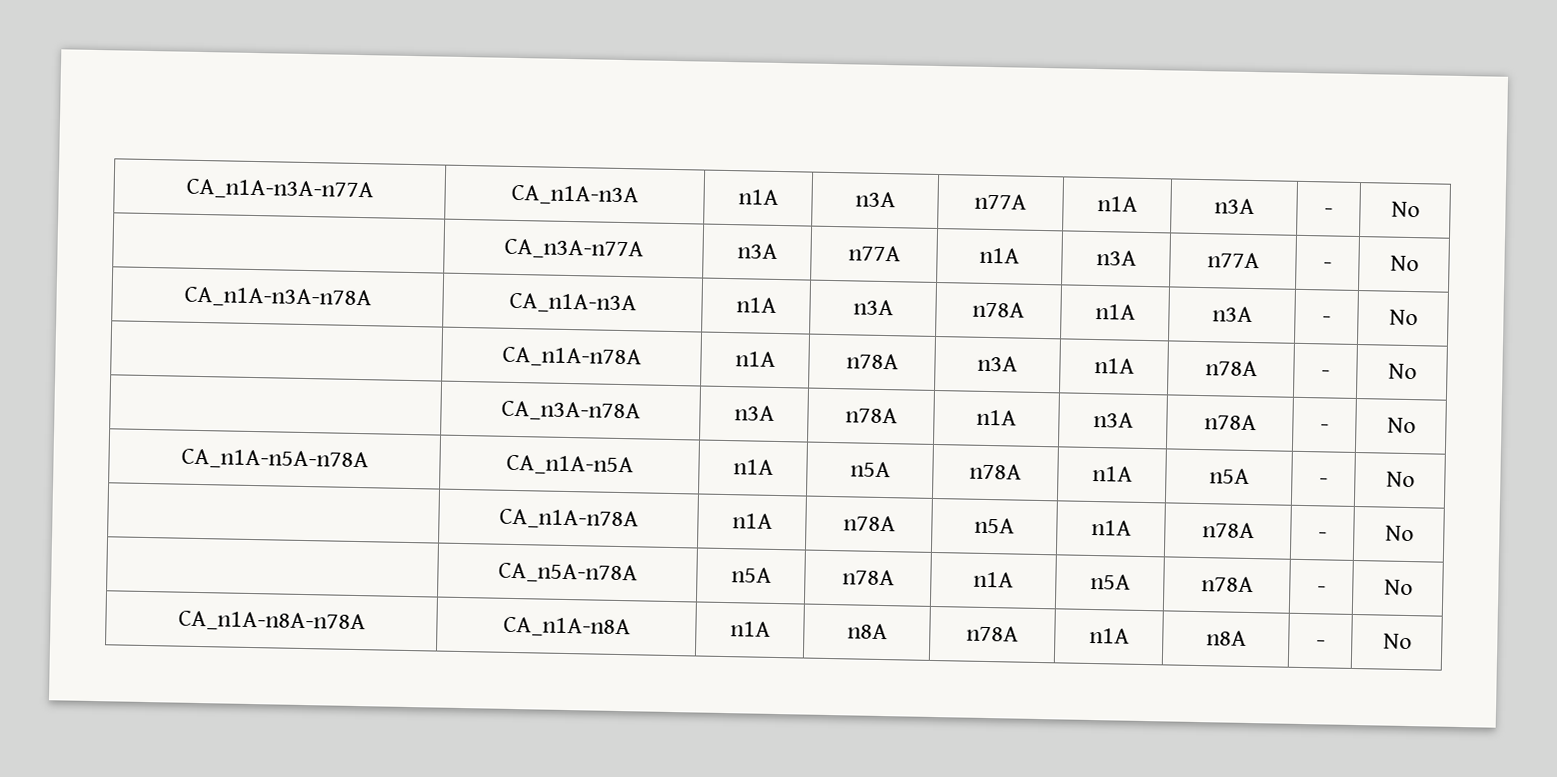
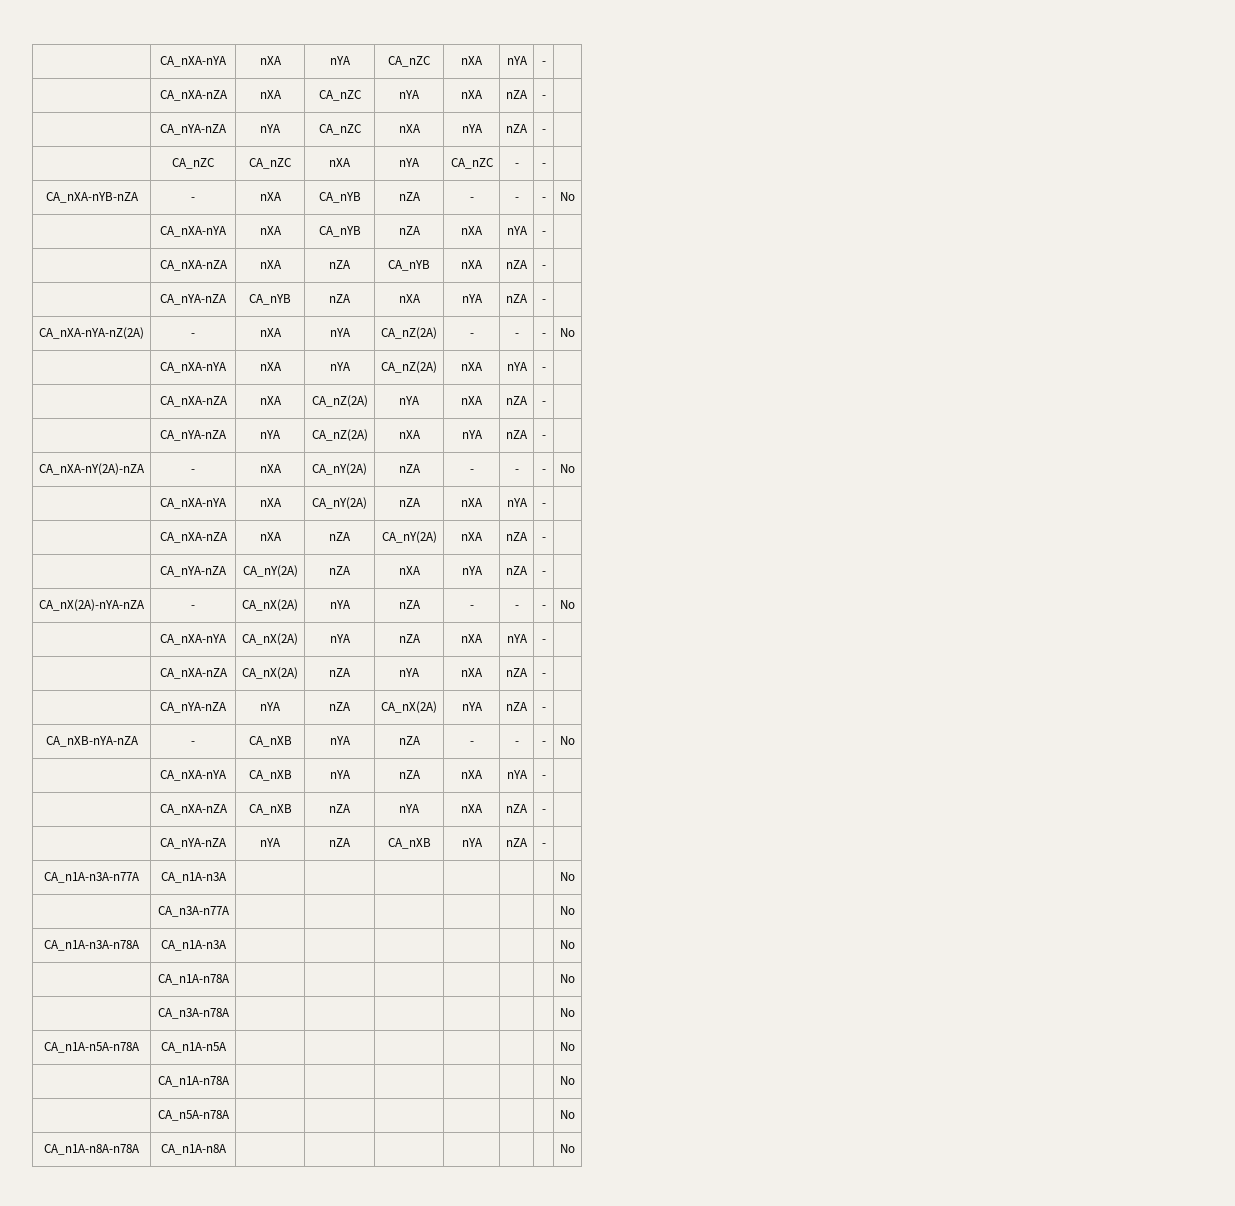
- CA_n1A-n3A-n77A | CA_n1A-n3A | n1A | n3A | n77A | n1A | n3A | - | No
- | CA_n3A-n77A | n3A | n77A | n1A | n3A | n77A | - | No
- CA_n1A-n3A-n78A | CA_n1A-n3A | n1A | n3A | n78A | n1A | n3A | - | No
- | CA_n1A-n78A | n1A | n78A | n3A | n1A | n78A | - | No
- | CA_n3A-n78A | n3A | n78A | n1A | n3A | n78A | - | No
- CA_n1A-n5A-n78A | CA_n1A-n5A | n1A | n5A | n78A | n1A | n5A | - | No
- | CA_n1A-n78A | n1A | n78A | n5A | n1A | n78A | - | No
- | CA_n5A-n78A | n5A | n78A | n1A | n5A | n78A | - | No
- CA_n1A-n8A-n78A | CA_n1A-n8A | n1A | n8A | n78A | n1A | n8A | - | No
+ | CA_nXA-nYA | nXA | nYA | CA_nZC | nXA | nYA | - |
+ | CA_nXA-nZA | nXA | CA_nZC | nYA | nXA | nZA | - |
+ | CA_nYA-nZA | nYA | CA_nZC | nXA | nYA | nZA | - |
+ | CA_nZC | CA_nZC | nXA | nYA | CA_nZC | - | - |
+ CA_nXA-nYB-nZA | - | nXA | CA_nYB | nZA | - | - | - | No
+ | CA_nXA-nYA | nXA | CA_nYB | nZA | nXA | nYA | - |
+ | CA_nXA-nZA | nXA | nZA | CA_nYB | nXA | nZA | - |
+ | CA_nYA-nZA | CA_nYB | nZA | nXA | nYA | nZA | - |
+ CA_nXA-nYA-nZ(2A) | - | nXA | nYA | CA_nZ(2A) | - | - | - | No
+ | CA_nXA-nYA | nXA | nYA | CA_nZ(2A) | nXA | nYA | - |
+ | CA_nXA-nZA | nXA | CA_nZ(2A) | nYA | nXA | nZA | - |
+ | CA_nYA-nZA | nYA | CA_nZ(2A) | nXA | nYA | nZA | - |
+ CA_nXA-nY(2A)-nZA | - | nXA | CA_nY(2A) | nZA | - | - | - | No
+ | CA_nXA-nYA | nXA | CA_nY(2A) | nZA | nXA | nYA | - |
+ | CA_nXA-nZA | nXA | nZA | CA_nY(2A) | nXA | nZA | - |
+ | CA_nYA-nZA | CA_nY(2A) | nZA | nXA | nYA | nZA | - |
+ CA_nX(2A)-nYA-nZA | - | CA_nX(2A) | nYA | nZA | - | - | - | No
+ | CA_nXA-nYA | CA_nX(2A) | nYA | nZA | nXA | nYA | - |
+ | CA_nXA-nZA | CA_nX(2A) | nZA | nYA | nXA | nZA | - |
+ | CA_nYA-nZA | nYA | nZA | CA_nX(2A) | nYA | nZA | - |
+ CA_nXB-nYA-nZA | - | CA_nXB | nYA | nZA | - | - | - | No
+ | CA_nXA-nYA | CA_nXB | nYA | nZA | nXA | nYA | - |
+ | CA_nXA-nZA | CA_nXB | nZA | nYA | nXA | nZA | - |
+ | CA_nYA-nZA | nYA | nZA | CA_nXB | nYA | nZA | - |
+ CA_n1A-n3A-n77A | CA_n1A-n3A | | | | | | | No
+ | CA_n3A-n77A | | | | | | | No
+ CA_n1A-n3A-n78A | CA_n1A-n3A | | | | | | | No
+ | CA_n1A-n78A | | | | | | | No
+ | CA_n3A-n78A | | | | | | | No
+ CA_n1A-n5A-n78A | CA_n1A-n5A | | | | | | | No
+ | CA_n1A-n78A | | | | | | | No
+ | CA_n5A-n78A | | | | | | | No
+ CA_n1A-n8A-n78A | CA_n1A-n8A | | | | | | | No

